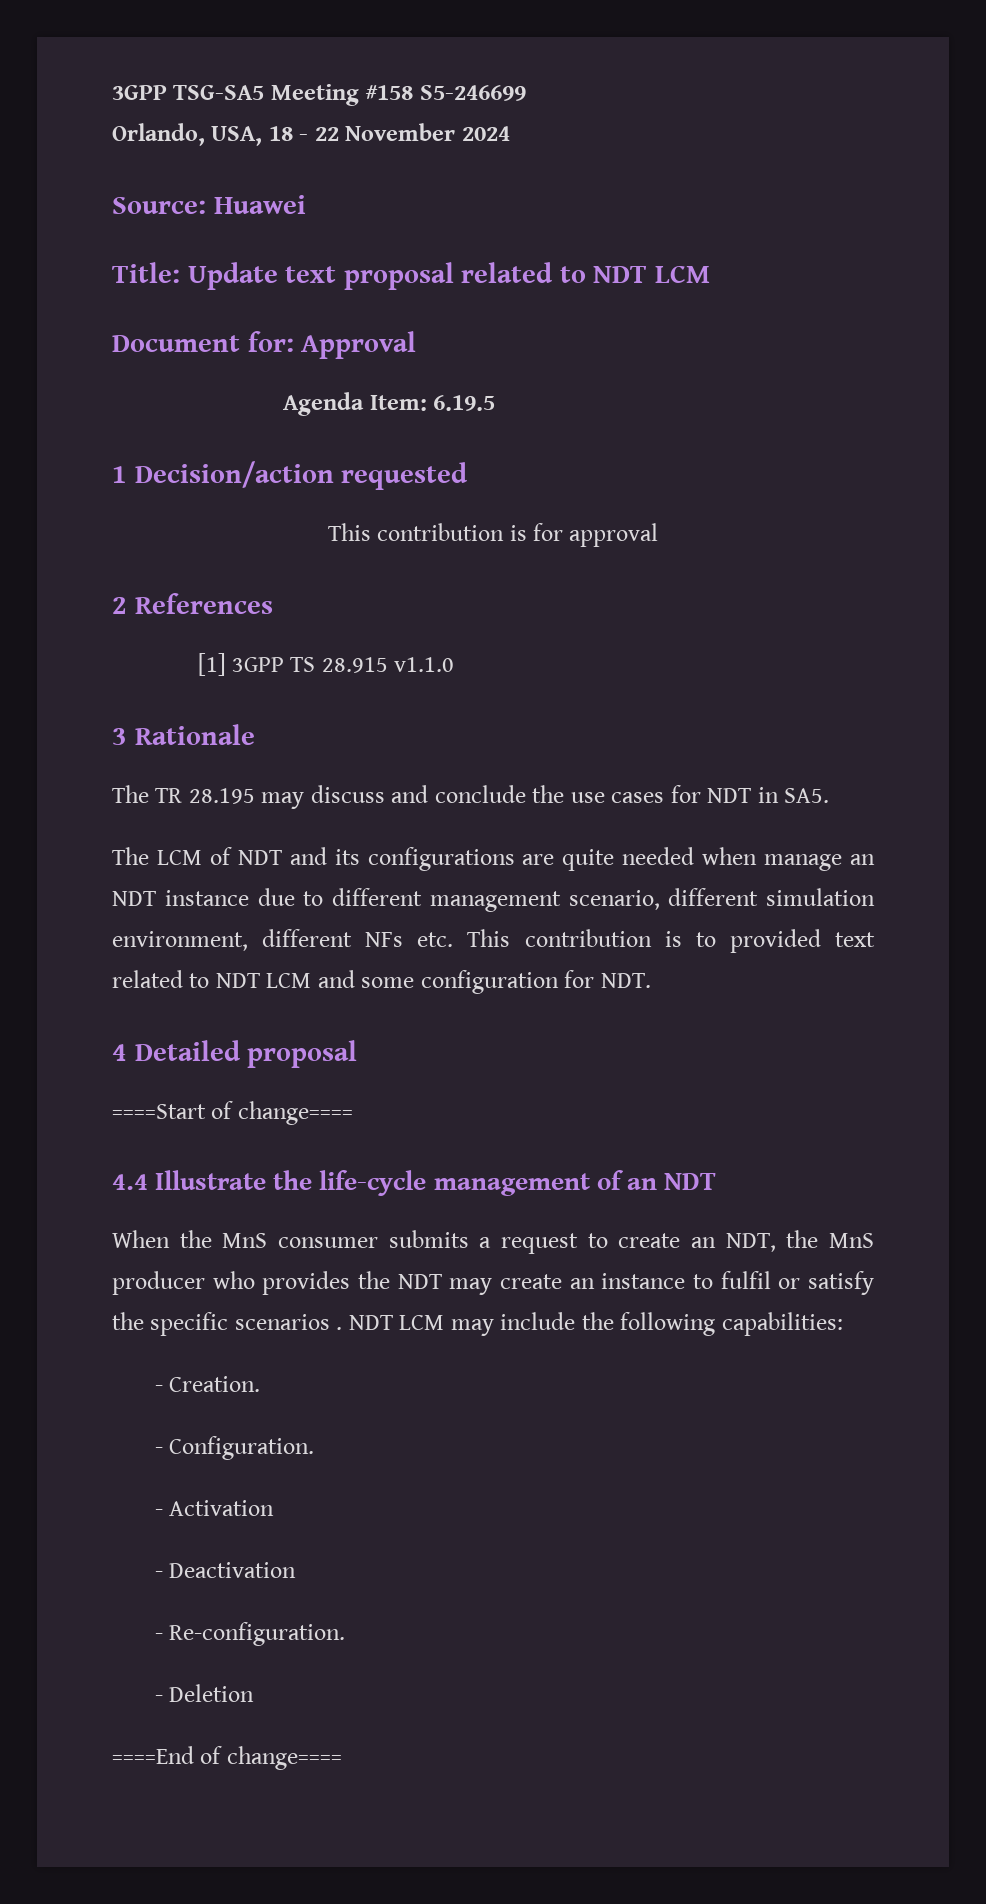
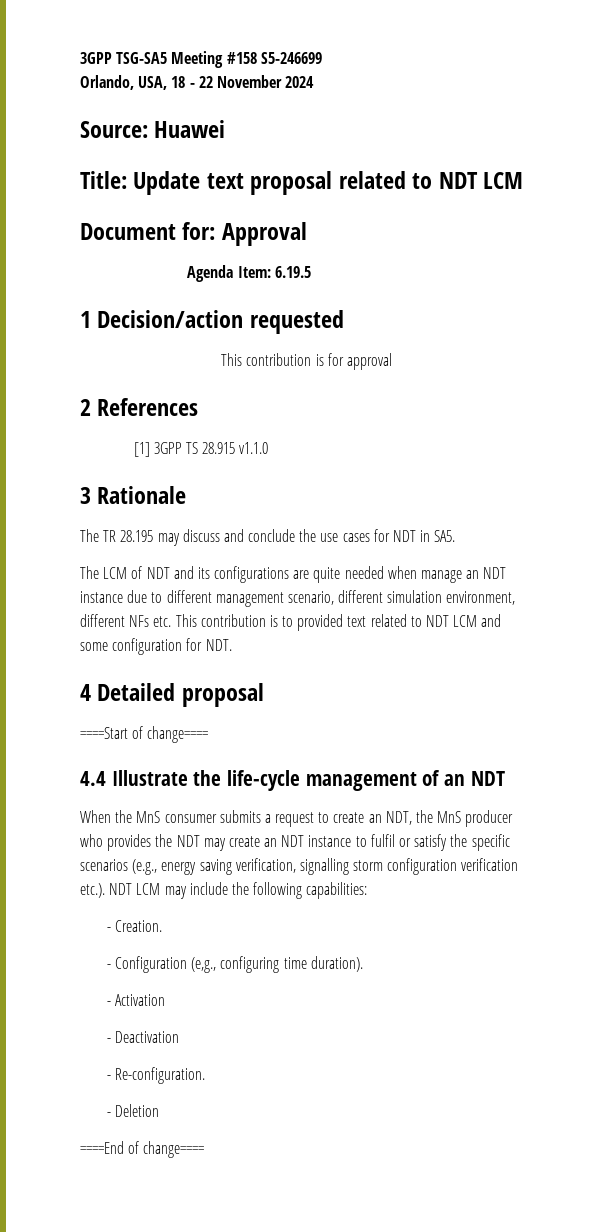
- When the MnS consumer submits a request to create an NDT, the MnS producer who provides the NDT may create an instance to fulfil or satisfy the specific scenarios . NDT LCM may include the following capabilities:
+ When the MnS consumer submits a request to create an NDT, the MnS producer who provides the NDT may create an NDT instance to fulfil or satisfy the specific scenarios (e.g., energy saving verification, signalling storm configuration verification etc.). NDT LCM may include the following capabilities:
- - Configuration.
+ - Configuration (e,g., configuring time duration).

